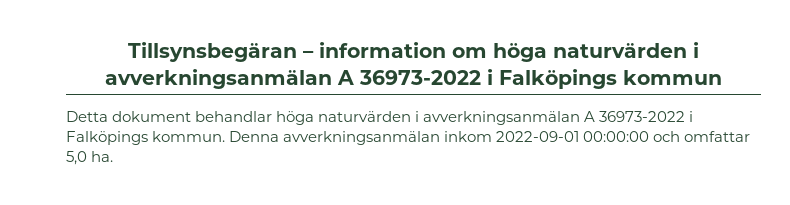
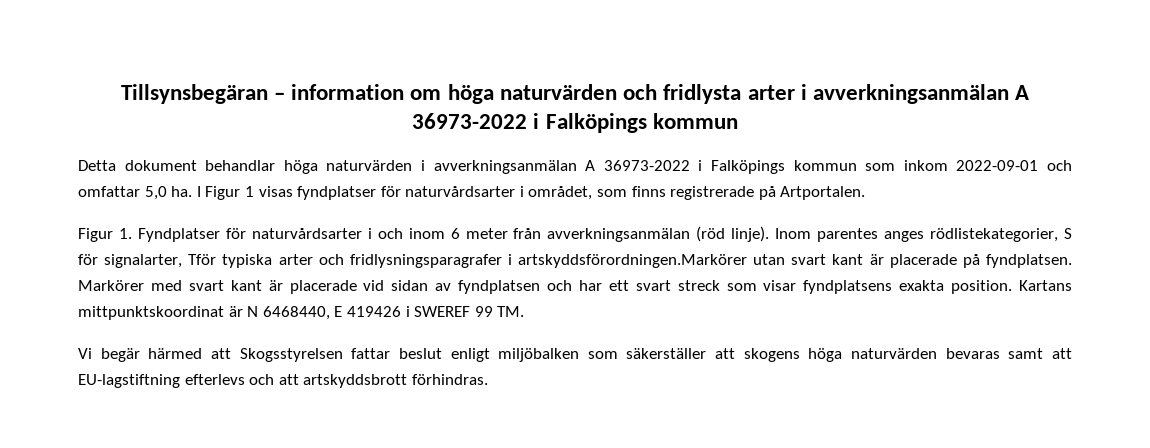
- Tillsynsbegäran – information om höga naturvärden i avverkningsanmälan A 36973-2022 i Falköpings kommun
+ Tillsynsbegäran – information om höga naturvärden och fridlysta arter i avverkningsanmälan A 36973-2022 i Falköpings kommun
- Detta dokument behandlar höga naturvärden i avverkningsanmälan A 36973-2022 i Falköpings kommun. Denna avverkningsanmälan inkom 2022-09-01 00:00:00 och omfattar 5,0 ha.
+ Detta dokument behandlar höga naturvärden i avverkningsanmälan A 36973-2022 i Falköpings kommun som inkom 2022-09-01 och omfattar 5,0 ha.
+ I Figur 1 visas fyndplatser för naturvårdsarter i området, som finns registrerade på Artportalen.
+ Figur 1. Fyndplatser för naturvårdsarter i och inom 6 meter från avverkningsanmälan (röd linje). Inom parentes anges rödlistekategorier, S för signalarter, Tför typiska arter och fridlysningsparagrafer i artskyddsförordningen.Markörer utan svart kant är placerade på fyndplatsen. Markörer med svart kant är placerade vid sidan av fyndplatsen och har ett svart streck som visar fyndplatsens exakta position. Kartans mittpunktskoordinat är N 6468440, E 419426 i SWEREF 99 TM.
+ Vi begär härmed att Skogsstyrelsen fattar beslut enligt miljöbalken som säkerställer att skogens höga naturvärden bevaras samt att EU-lagstiftning efterlevs och att artskyddsbrott förhindras.

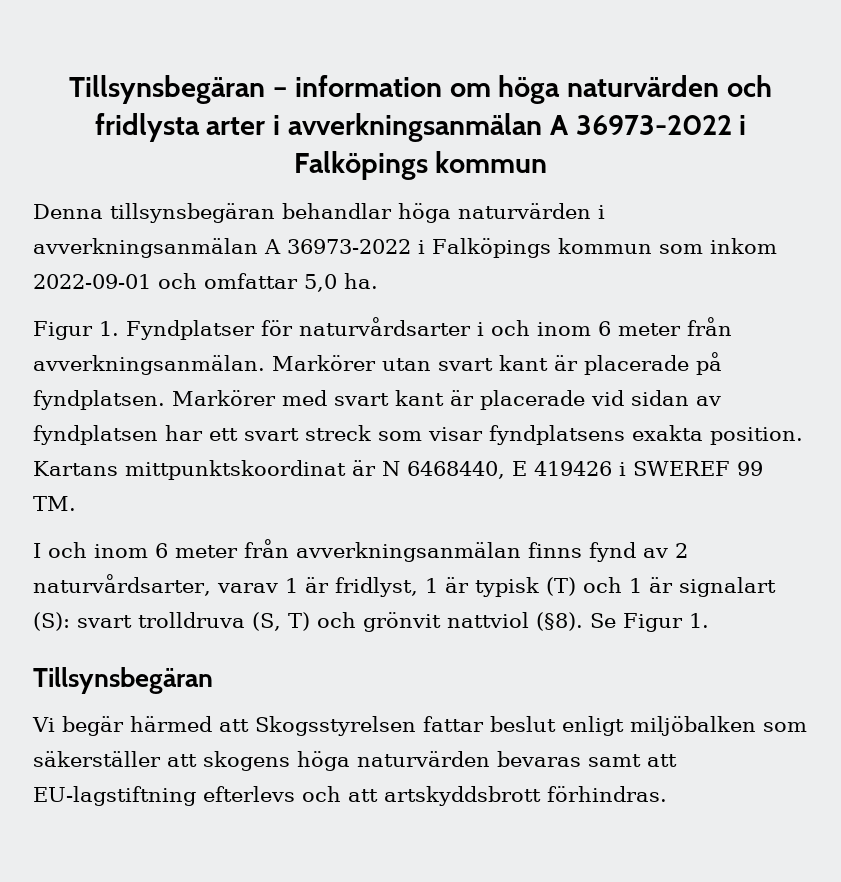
- Detta dokument behandlar höga naturvärden i avverkningsanmälan A 36973-2022 i Falköpings kommun som inkom 2022-09-01 och omfattar 5,0 ha. I Figur 1 visas fyndplatser för naturvårdsarter i området, som finns registrerade på Artportalen.
+ Denna tillsynsbegäran behandlar höga naturvärden i avverkningsanmälan A 36973-2022 i Falköpings kommun som inkom 2022-09-01 och omfattar 5,0 ha.
- Figur 1. Fyndplatser för naturvårdsarter i och inom 6 meter från avverkningsanmälan (röd linje). Inom parentes anges rödlistekategorier, S för signalarter, Tför typiska arter och fridlysningsparagrafer i artskyddsförordningen.Markörer utan svart kant är placerade på fyndplatsen.
+ Figur 1. Fyndplatser för naturvårdsarter i och inom 6 meter från avverkningsanmälan. Markörer utan svart kant är placerade på fyndplatsen.
- Markörer med svart kant är placerade vid sidan av fyndplatsen och har ett svart streck som visar fyndplatsens exakta position.
+ Markörer med svart kant är placerade vid sidan av fyndplatsen har ett svart streck som visar fyndplatsens exakta position.
+ I och inom 6 meter från avverkningsanmälan finns fynd av 2 naturvårdsarter, varav 1 är fridlyst, 1 är typisk (T) och 1 är signalart (S): svart trolldruva (S, T) och grönvit nattviol (§8). Se Figur 1.
+ Tillsynsbegäran

